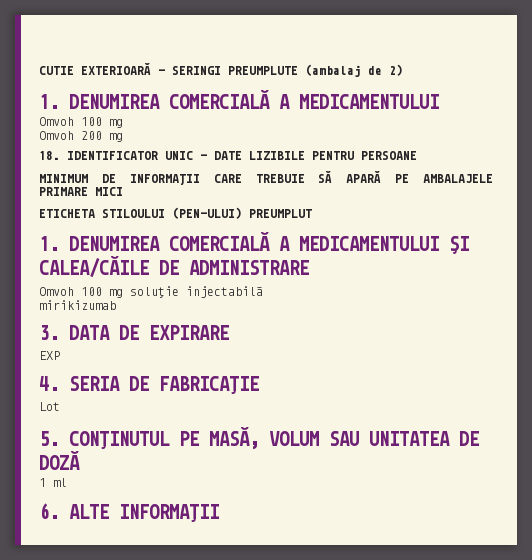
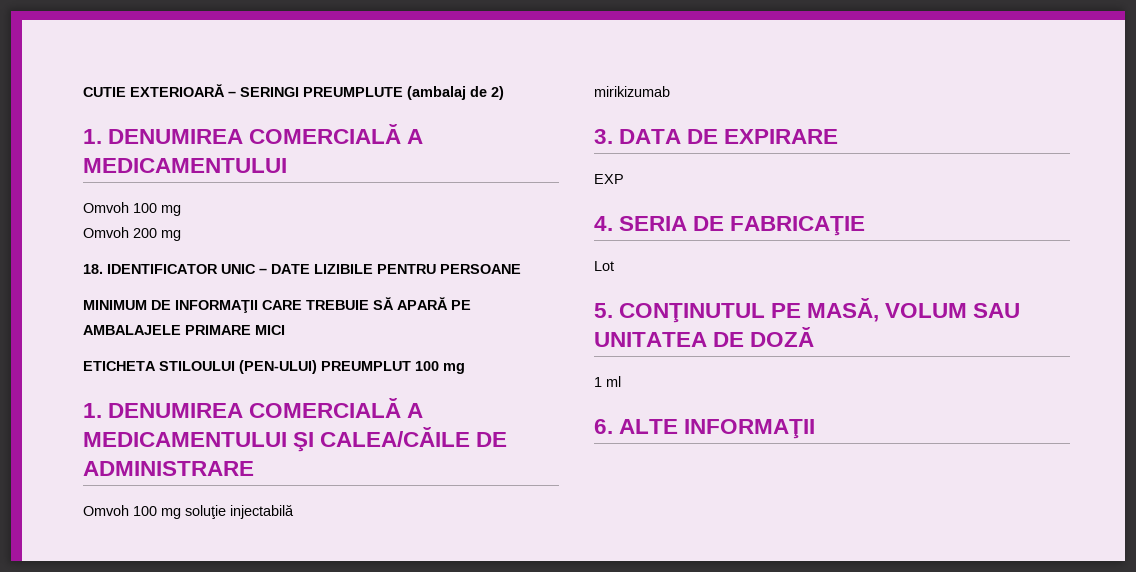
- ETICHETA STILOULUI (PEN-ULUI) PREUMPLUT
+ ETICHETA STILOULUI (PEN-ULUI) PREUMPLUT 100 mg

